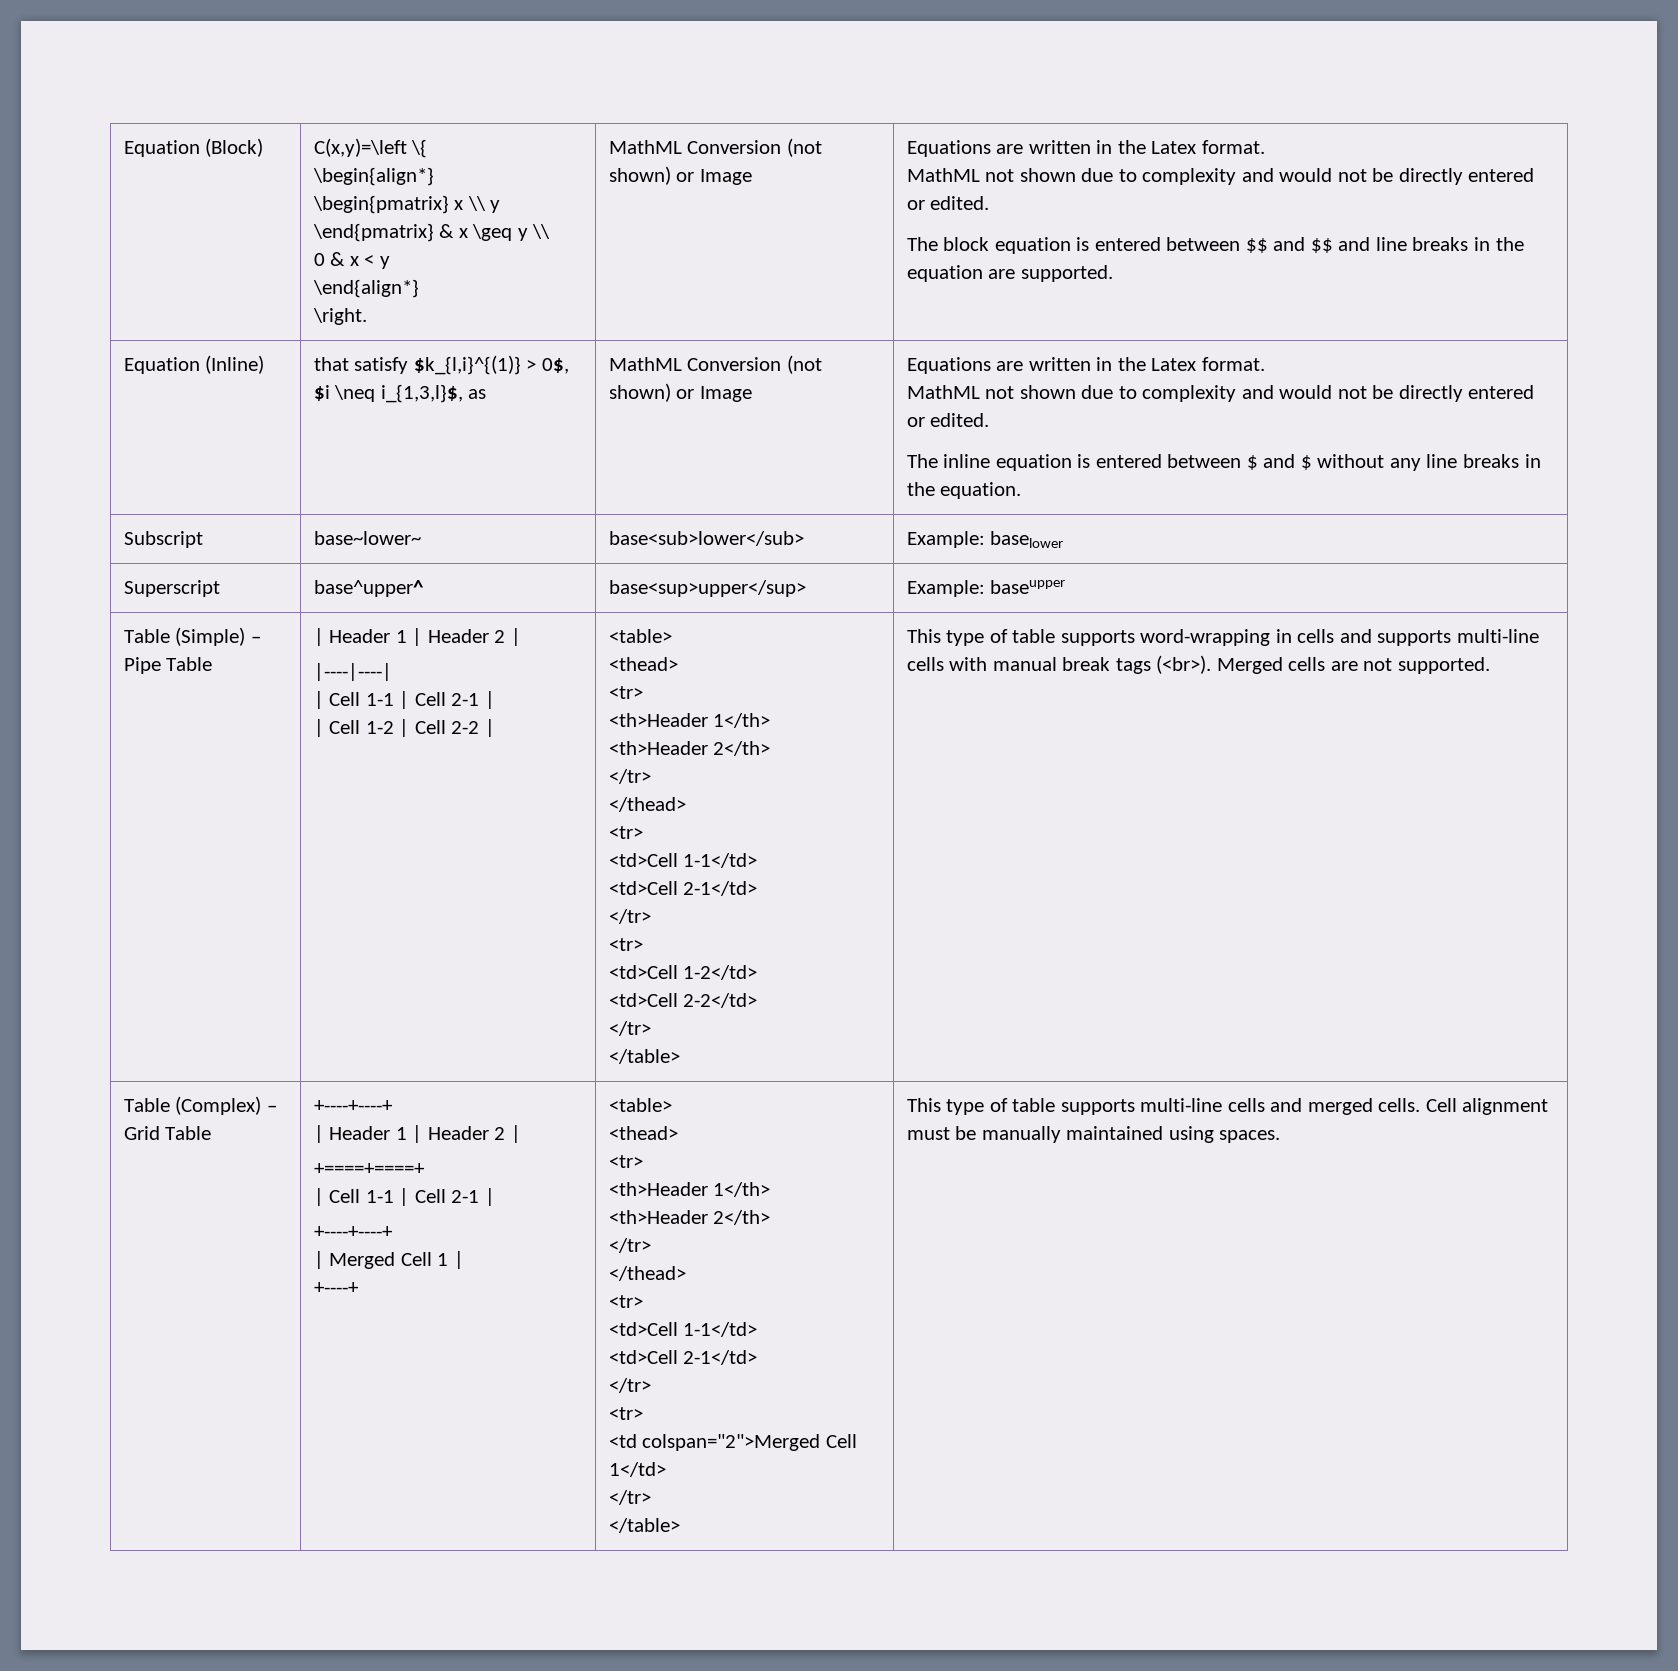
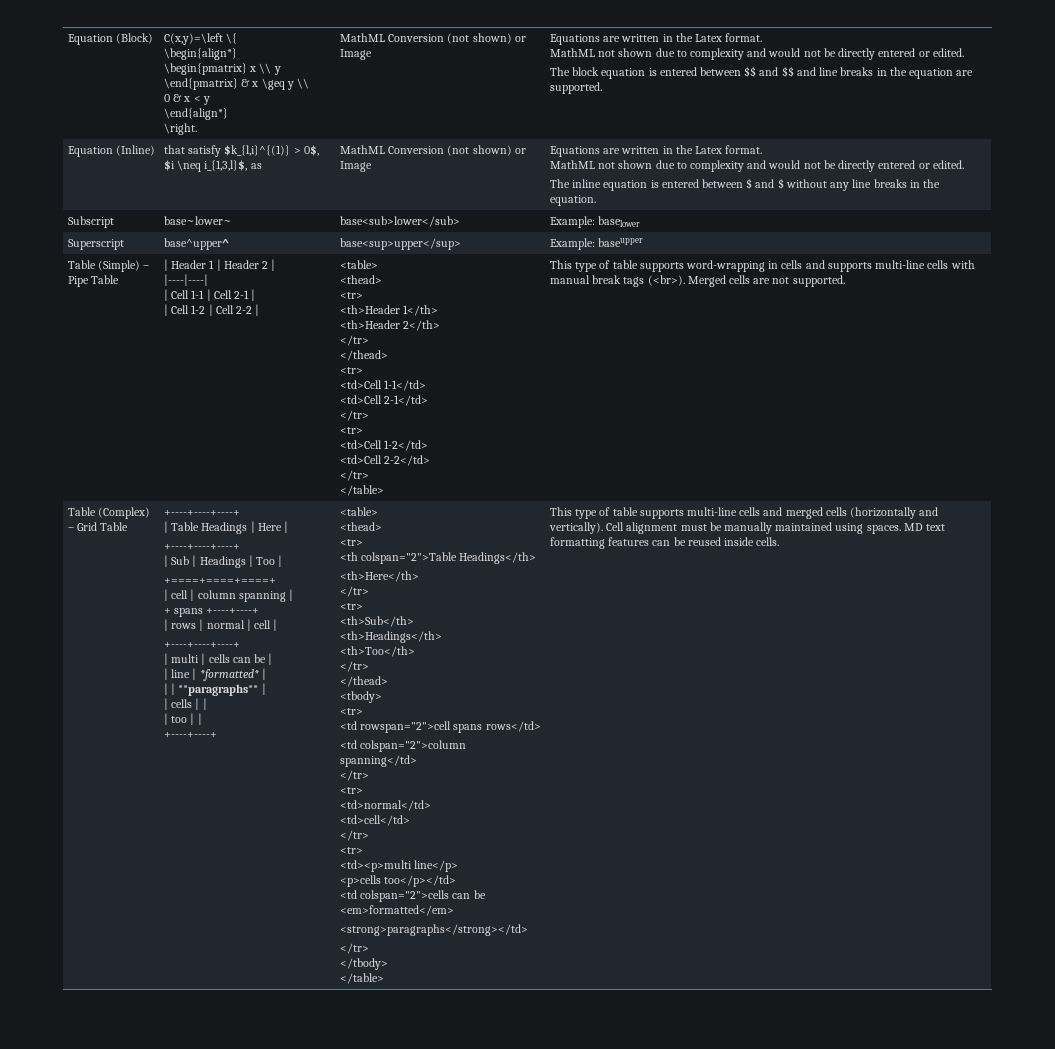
- Table (Complex) – Grid Table | +----+----+
- | Header 1 | Header 2 |
- +====+====+
- | Cell 1-1 | Cell 2-1 |
- +----+----+
- | Merged Cell 1 |
- +----+ | <table>
+ Table (Complex) – Grid Table | +----+----+----+
+ | Table Headings | Here |
+ +----+----+----+
+ | Sub | Headings | Too |
+ +====+====+====+
+ | cell | column spanning |
+ + spans +----+----+
+ | rows | normal | cell |
+ +----+----+----+
+ | multi | cells can be |
+ | line | *formatted* |
+ | | **paragraphs** |
+ | cells | |
+ | too | |
+ +----+----+ | <table>
  <thead>
  <tr>
- <th>Header 1</th>
- <th>Header 2</th>
+ <th colspan="2">Table Headings</th>
+ <th>Here</th>
+ </tr>
+ <tr>
+ <th>Sub</th>
+ <th>Headings</th>
+ <th>Too</th>
  </tr>
  </thead>
+ <tbody>
  <tr>
- <td>Cell 1-1</td>
- <td>Cell 2-1</td>
+ <td rowspan="2">cell spans rows</td>
+ <td colspan="2">column spanning</td>
  </tr>
  <tr>
- <td colspan="2">Merged Cell 1</td>
+ <td>normal</td>
+ <td>cell</td>
  </tr>
+ <tr>
+ <td><p>multi line</p>
+ <p>cells too</p></td>
+ <td colspan="2">cells can be <em>formatted</em>
+ <strong>paragraphs</strong></td>
+ </tr>
+ </tbody>
- This type of table supports multi-line cells and merged cells.
+ This type of table supports multi-line cells and merged cells (horizontally and vertically).
+ MD text formatting features can be reused inside cells.

